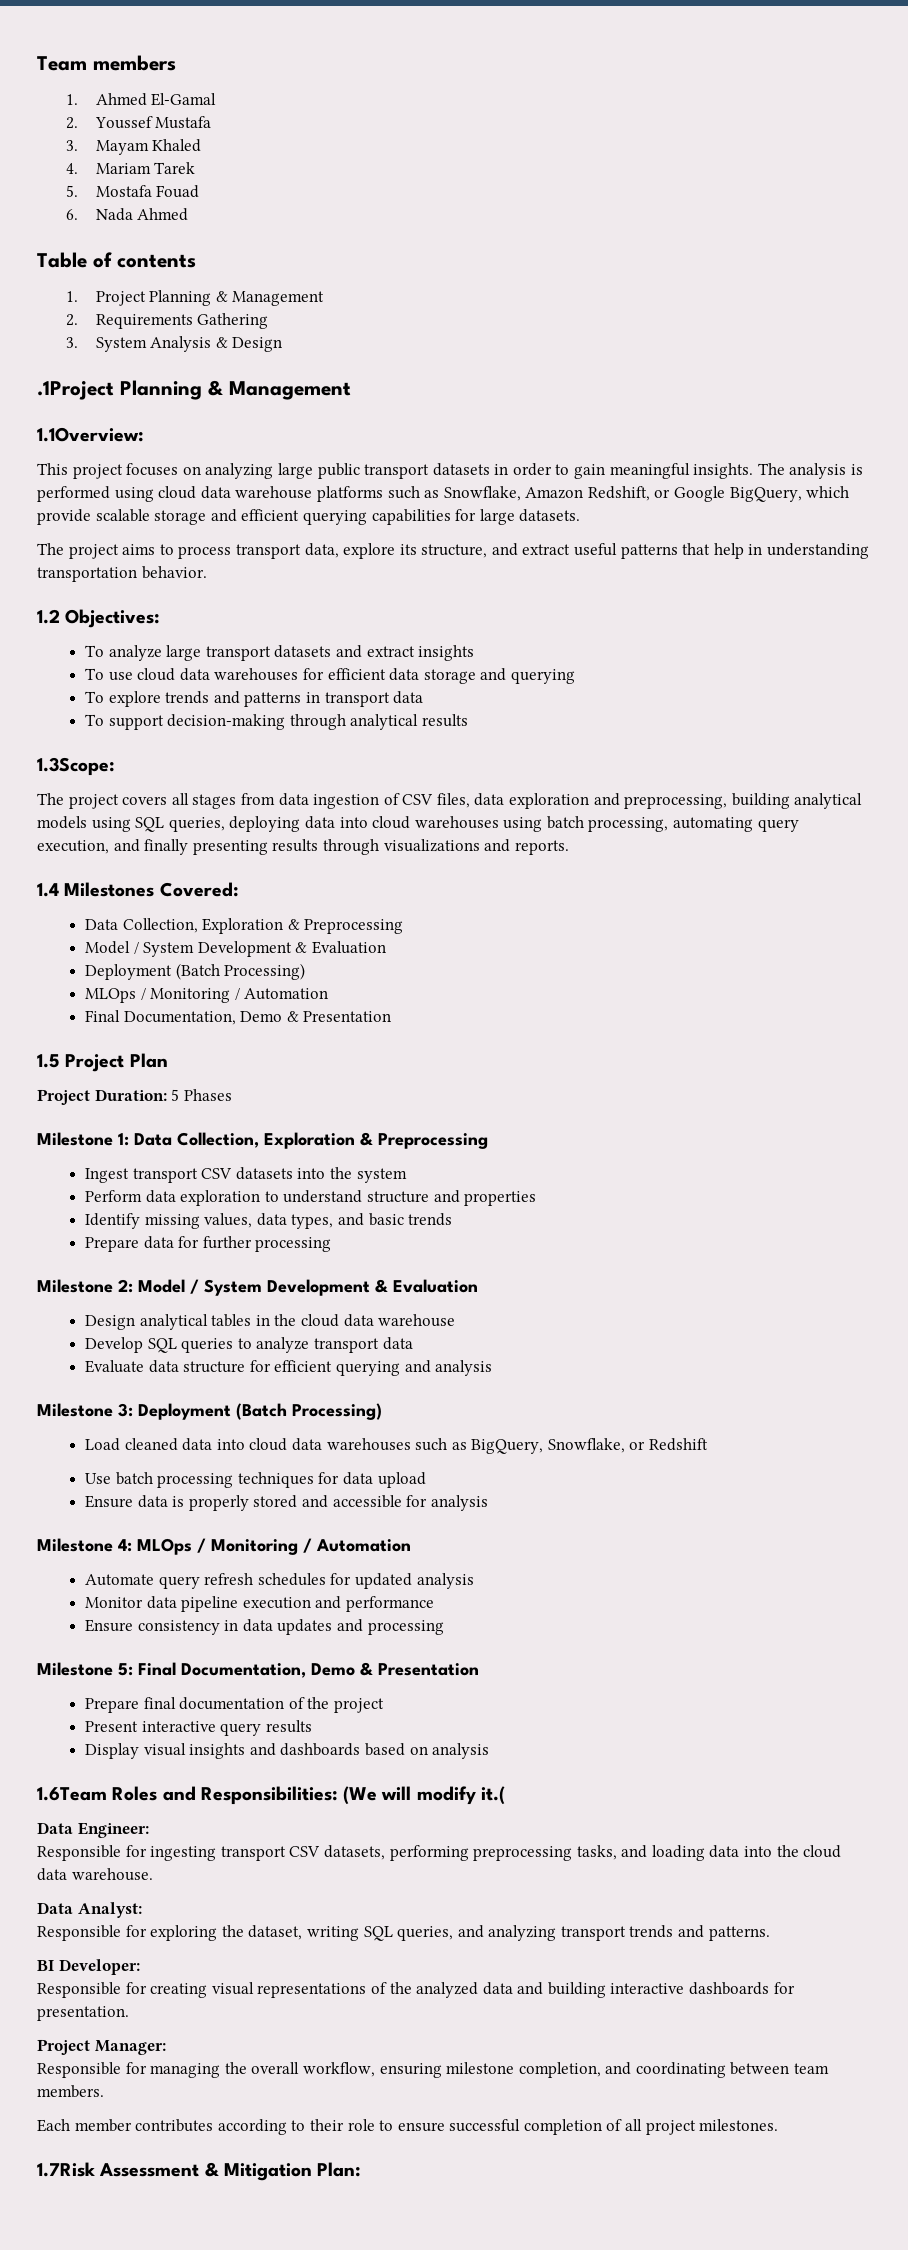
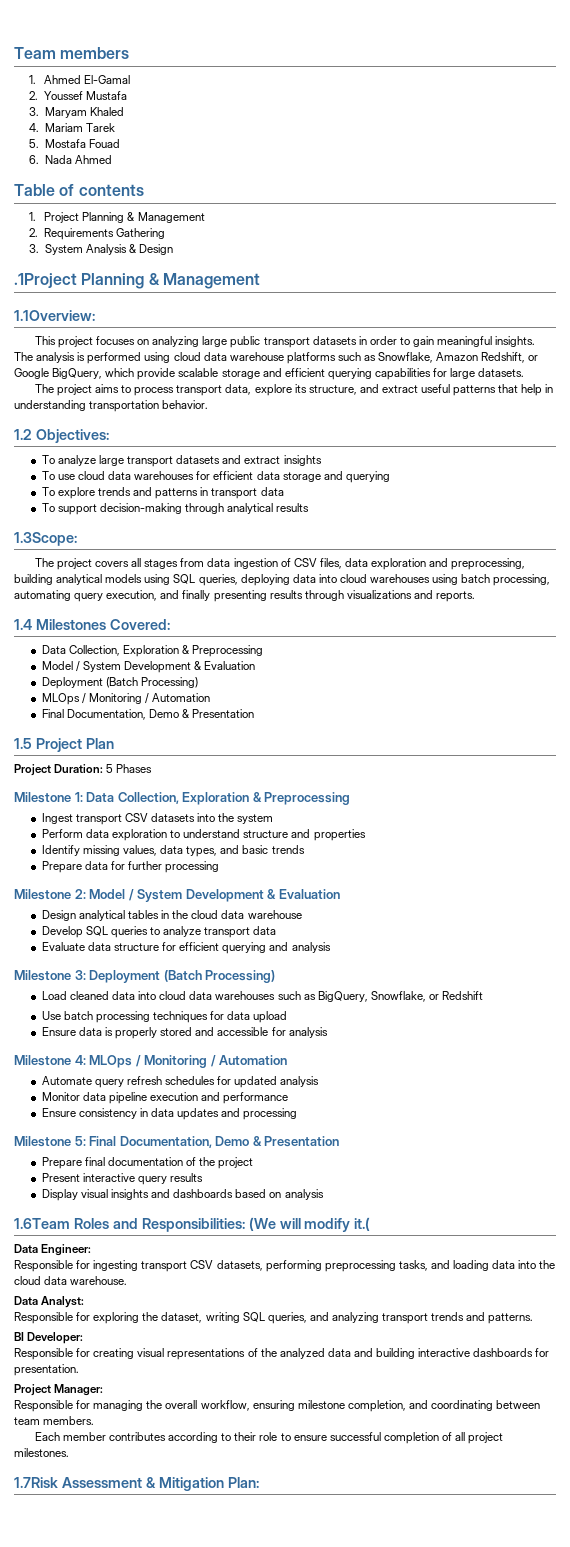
- 3. Mayam Khaled
+ 3. Maryam Khaled

